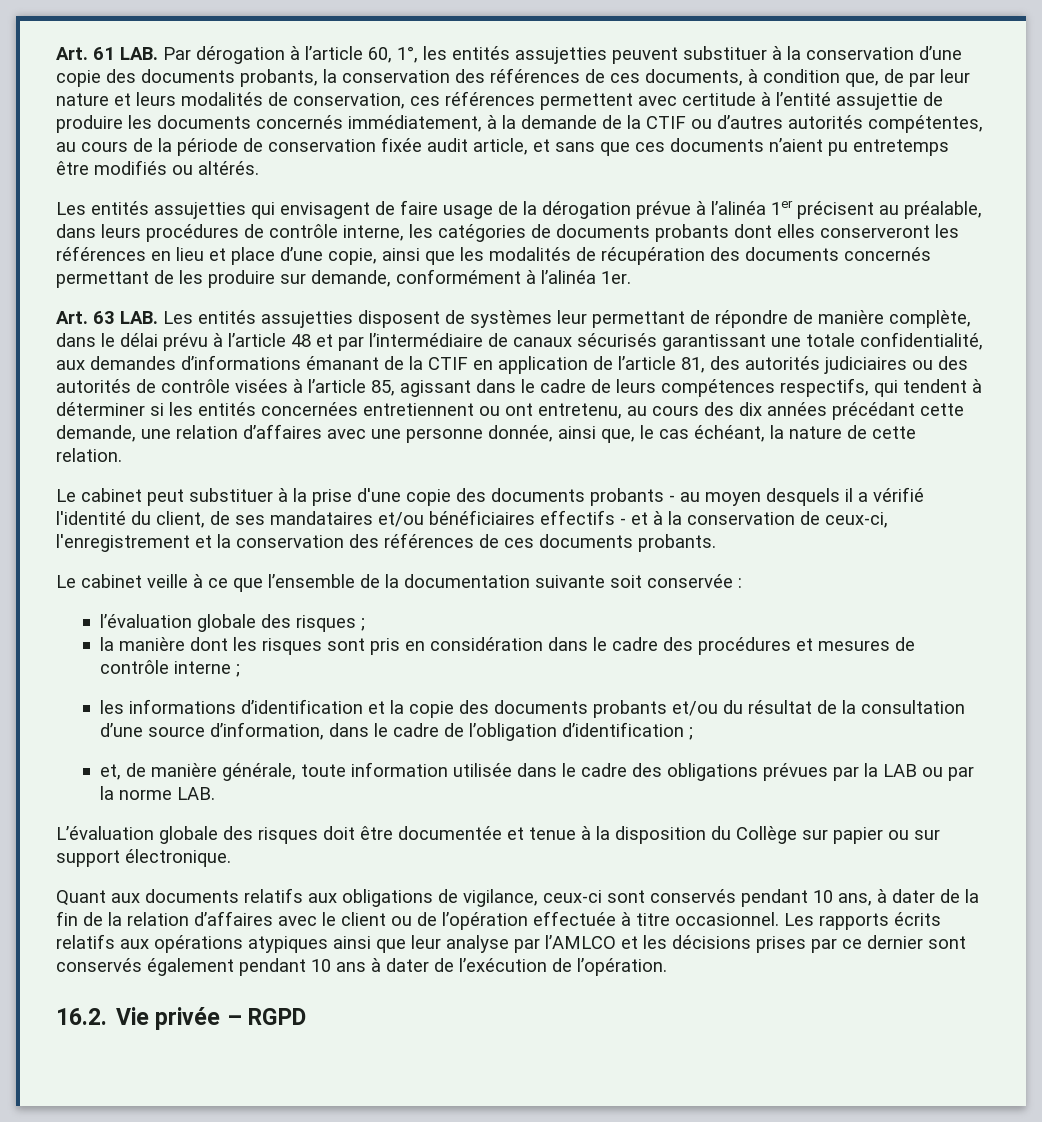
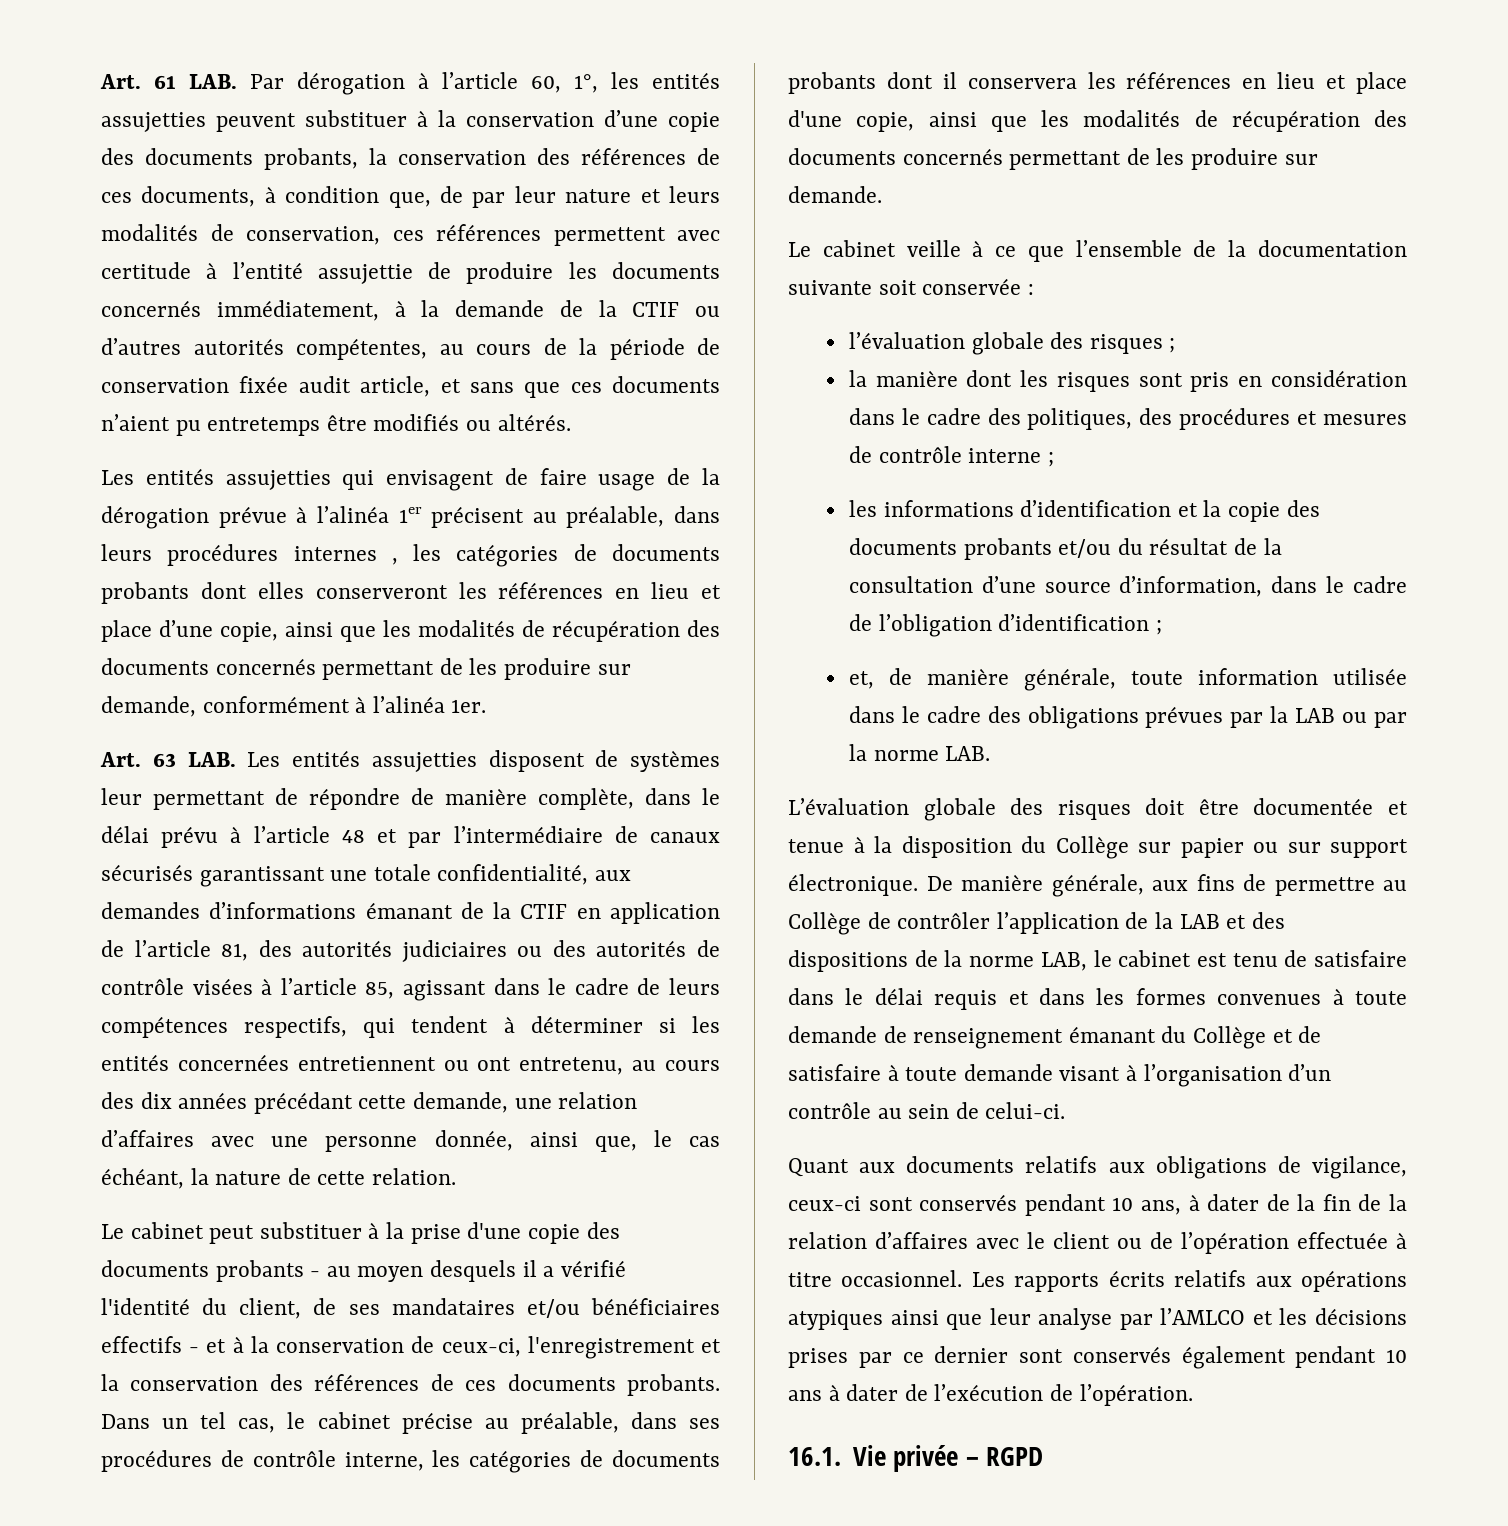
- Les entités assujetties qui envisagent de faire usage de la dérogation prévue à l’alinéa 1er précisent au préalable, dans leurs procédures de contrôle interne, les catégories de documents probants dont elles conserveront les références en lieu et place d’une copie, ainsi que les modalités de récupération des documents concernés permettant de les produire sur demande, conformément à l’alinéa 1er.
+ Les entités assujetties qui envisagent de faire usage de la dérogation prévue à l’alinéa 1er précisent au préalable, dans leurs procédures internes , les catégories de documents probants dont elles conserveront les références en lieu et place d’une copie, ainsi que les modalités de récupération des documents concernés permettant de les produire sur demande, conformément à l’alinéa 1er.
+ Dans un tel cas, le cabinet précise au préalable, dans ses procédures de contrôle interne, les catégories de documents probants dont il conservera les références en lieu et place d'une copie, ainsi que les modalités de récupération des documents concernés permettant de les produire sur demande.
- la manière dont les risques sont pris en considération dans le cadre des procédures et mesures de contrôle interne ;
+ la manière dont les risques sont pris en considération dans le cadre des politiques, des procédures et mesures de contrôle interne ;
+ De manière générale, aux fins de permettre au Collège de contrôler l’application de la LAB et des dispositions de la norme LAB, le cabinet est tenu de satisfaire dans le délai requis et dans les formes convenues à toute demande de renseignement émanant du Collège et de satisfaire à toute demande visant à l’organisation d’un contrôle au sein de celui-ci.
- 16.2. Vie privée – RGPD
+ 16.1. Vie privée – RGPD

